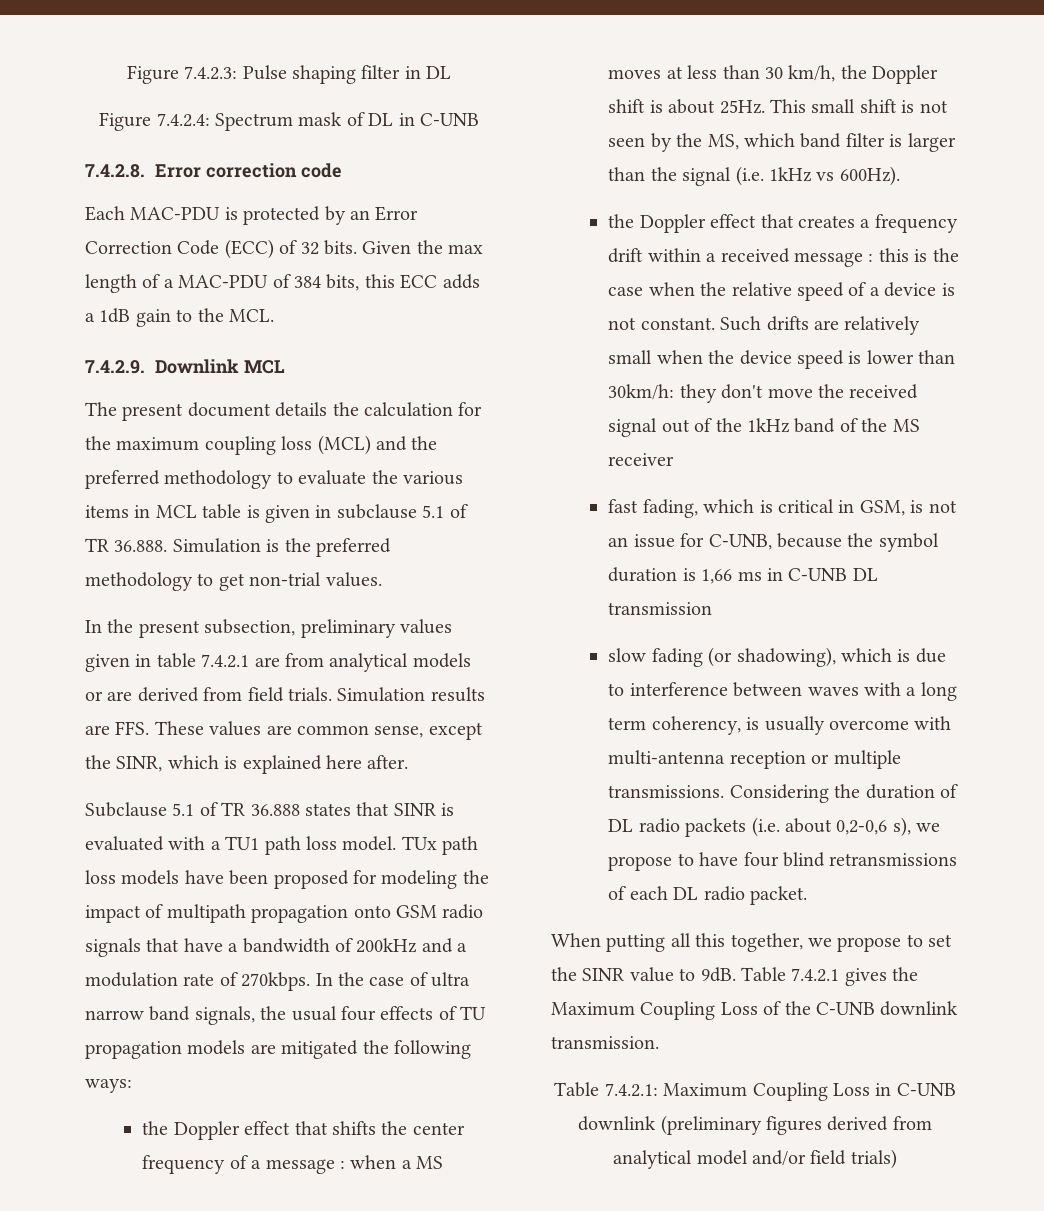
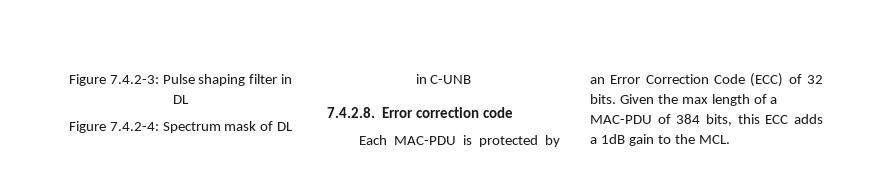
- Figure 7.4.2.3: Pulse shaping filter in DL
+ Figure 7.4.2-3: Pulse shaping filter in DL
- Figure 7.4.2.4: Spectrum mask of DL in C-UNB
+ Figure 7.4.2-4: Spectrum mask of DL in C-UNB
- 7.4.2.9. Downlink MCL
- The present document details the calculation for the maximum coupling loss (MCL) and the preferred methodology to evaluate the various items in MCL table is given in subclause 5.1 of TR 36.888. Simulation is the preferred methodology to get non-trial values.
- In the present subsection, preliminary values given in table 7.4.2.1 are from analytical models or are derived from field trials. Simulation results are FFS. These values are common sense, except the SINR, which is explained here after.
- Subclause 5.1 of TR 36.888 states that SINR is evaluated with a TU1 path loss model. TUx path loss models have been proposed for modeling the impact of multipath propagation onto GSM radio signals that have a bandwidth of 200kHz and a modulation rate of 270kbps. In the case of ultra narrow band signals, the usual four effects of TU propagation models are mitigated the following ways:
- the Doppler effect that shifts the center frequency of a message : when a MS moves at less than 30 km/h, the Doppler shift is about 25Hz. This small shift is not seen by the MS, which band filter is larger than the signal (i.e. 1kHz vs 600Hz).
- the Doppler effect that creates a frequency drift within a received message : this is the case when the relative speed of a device is not constant. Such drifts are relatively small when the device speed is lower than 30km/h: they don't move the received signal out of the 1kHz band of the MS receiver
- fast fading, which is critical in GSM, is not an issue for C-UNB, because the symbol duration is 1,66 ms in C-UNB DL transmission
- slow fading (or shadowing), which is due to interference between waves with a long term coherency, is usually overcome with multi-antenna reception or multiple transmissions. Considering the duration of DL radio packets (i.e. about 0,2-0,6 s), we propose to have four blind retransmissions of each DL radio packet.
- When putting all this together, we propose to set the SINR value to 9dB. Table 7.4.2.1 gives the Maximum Coupling Loss of the C-UNB downlink transmission.
- Table 7.4.2.1: Maximum Coupling Loss in C-UNB downlink (preliminary figures derived from analytical model and/or field trials)

